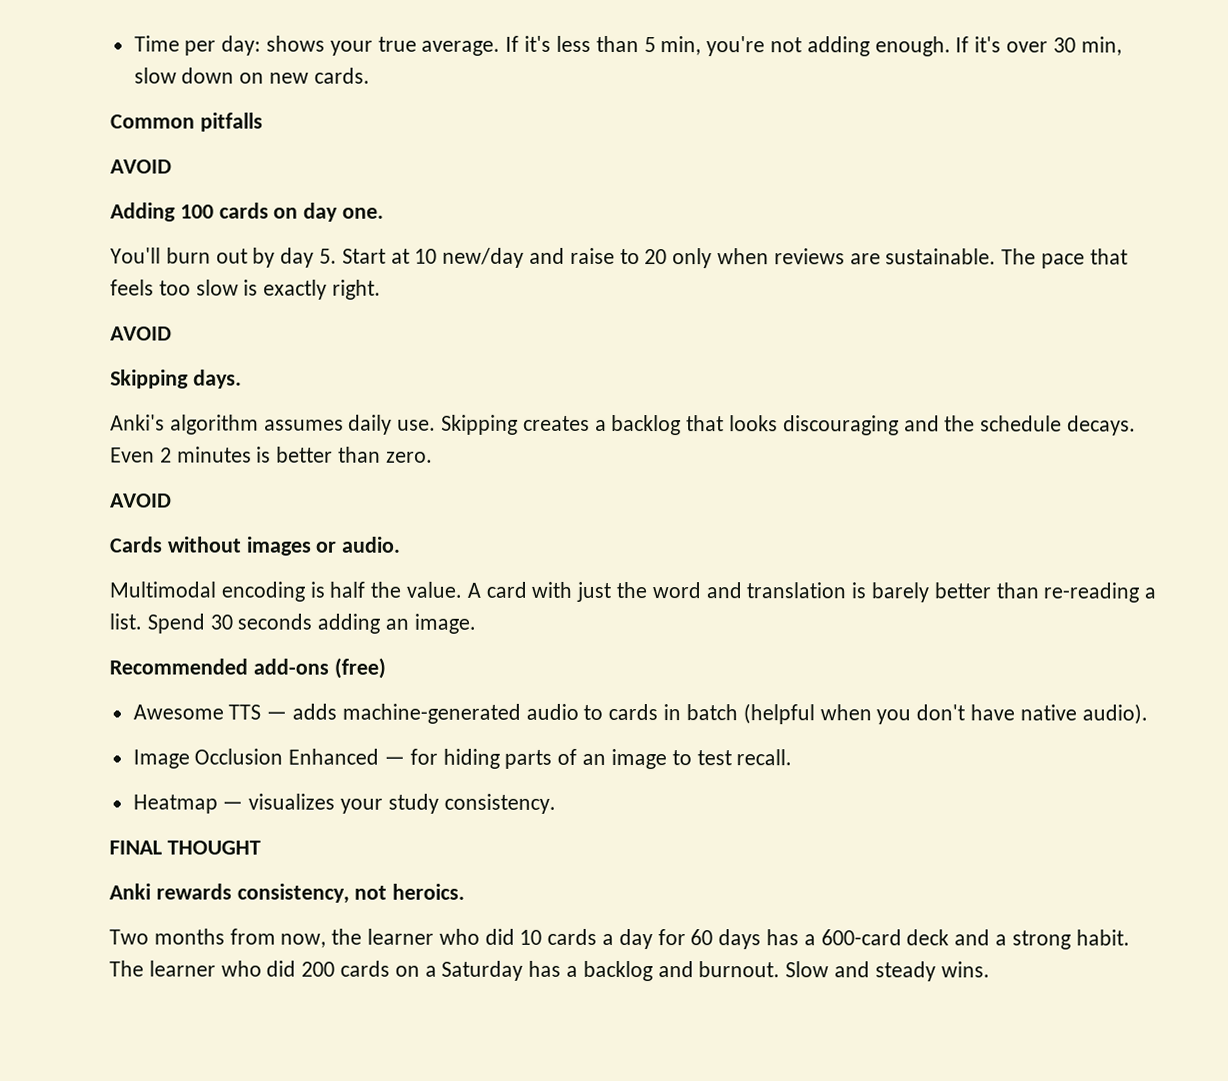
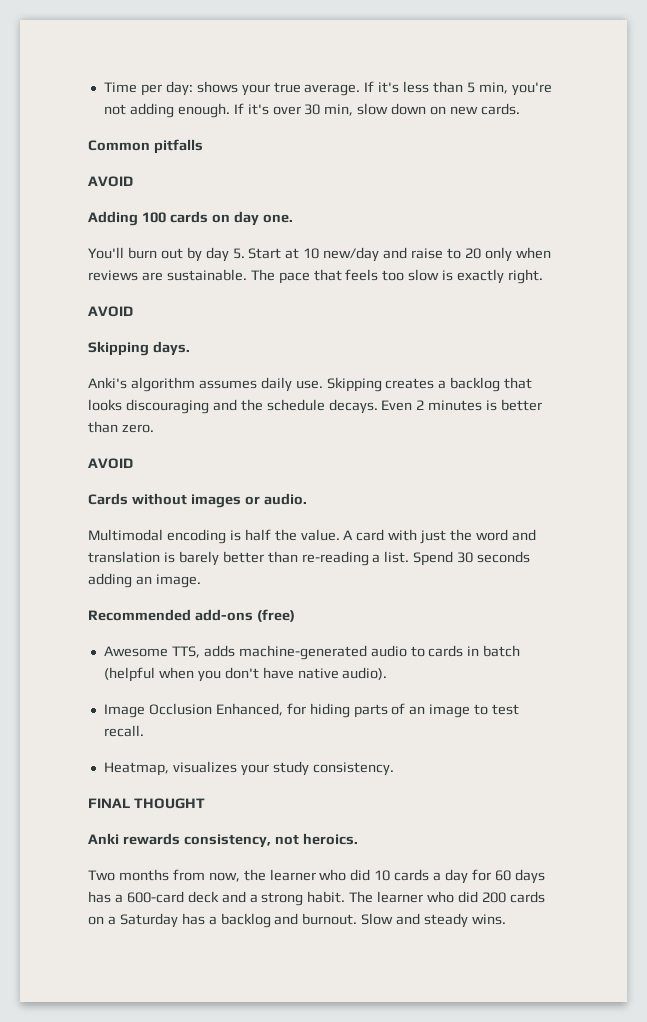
- Awesome TTS — adds machine-generated audio to cards in batch (helpful when you don't have native audio).
+ Awesome TTS, adds machine-generated audio to cards in batch (helpful when you don't have native audio).
- Image Occlusion Enhanced — for hiding parts of an image to test recall.
+ Image Occlusion Enhanced, for hiding parts of an image to test recall.
- Heatmap — visualizes your study consistency.
+ Heatmap, visualizes your study consistency.

